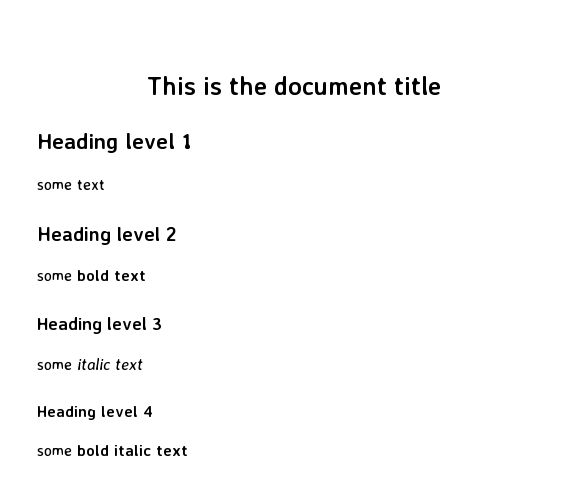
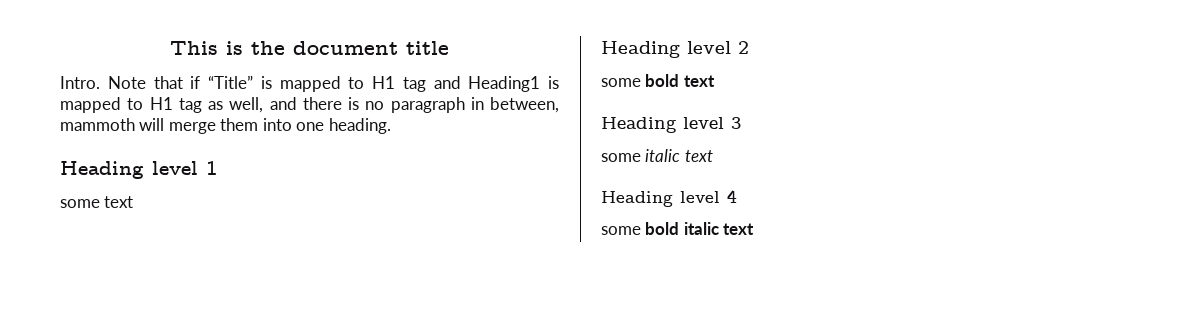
+ Intro. Note that if “Title” is mapped to H1 tag and Heading1 is mapped to H1 tag as well, and there is no paragraph in between, mammoth will merge them into one heading.

